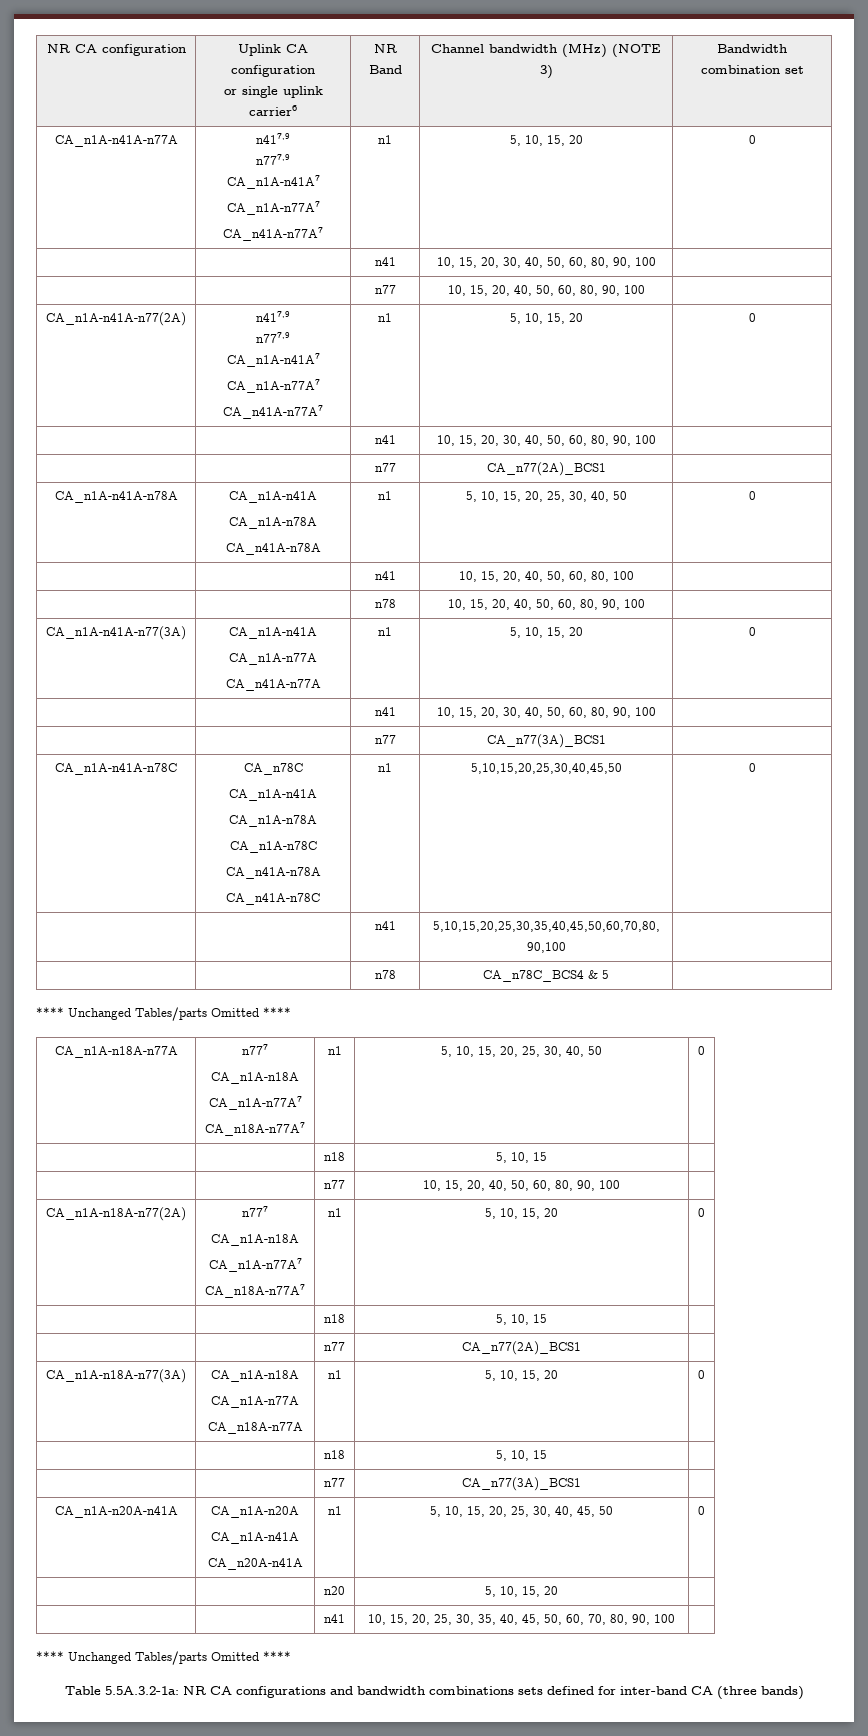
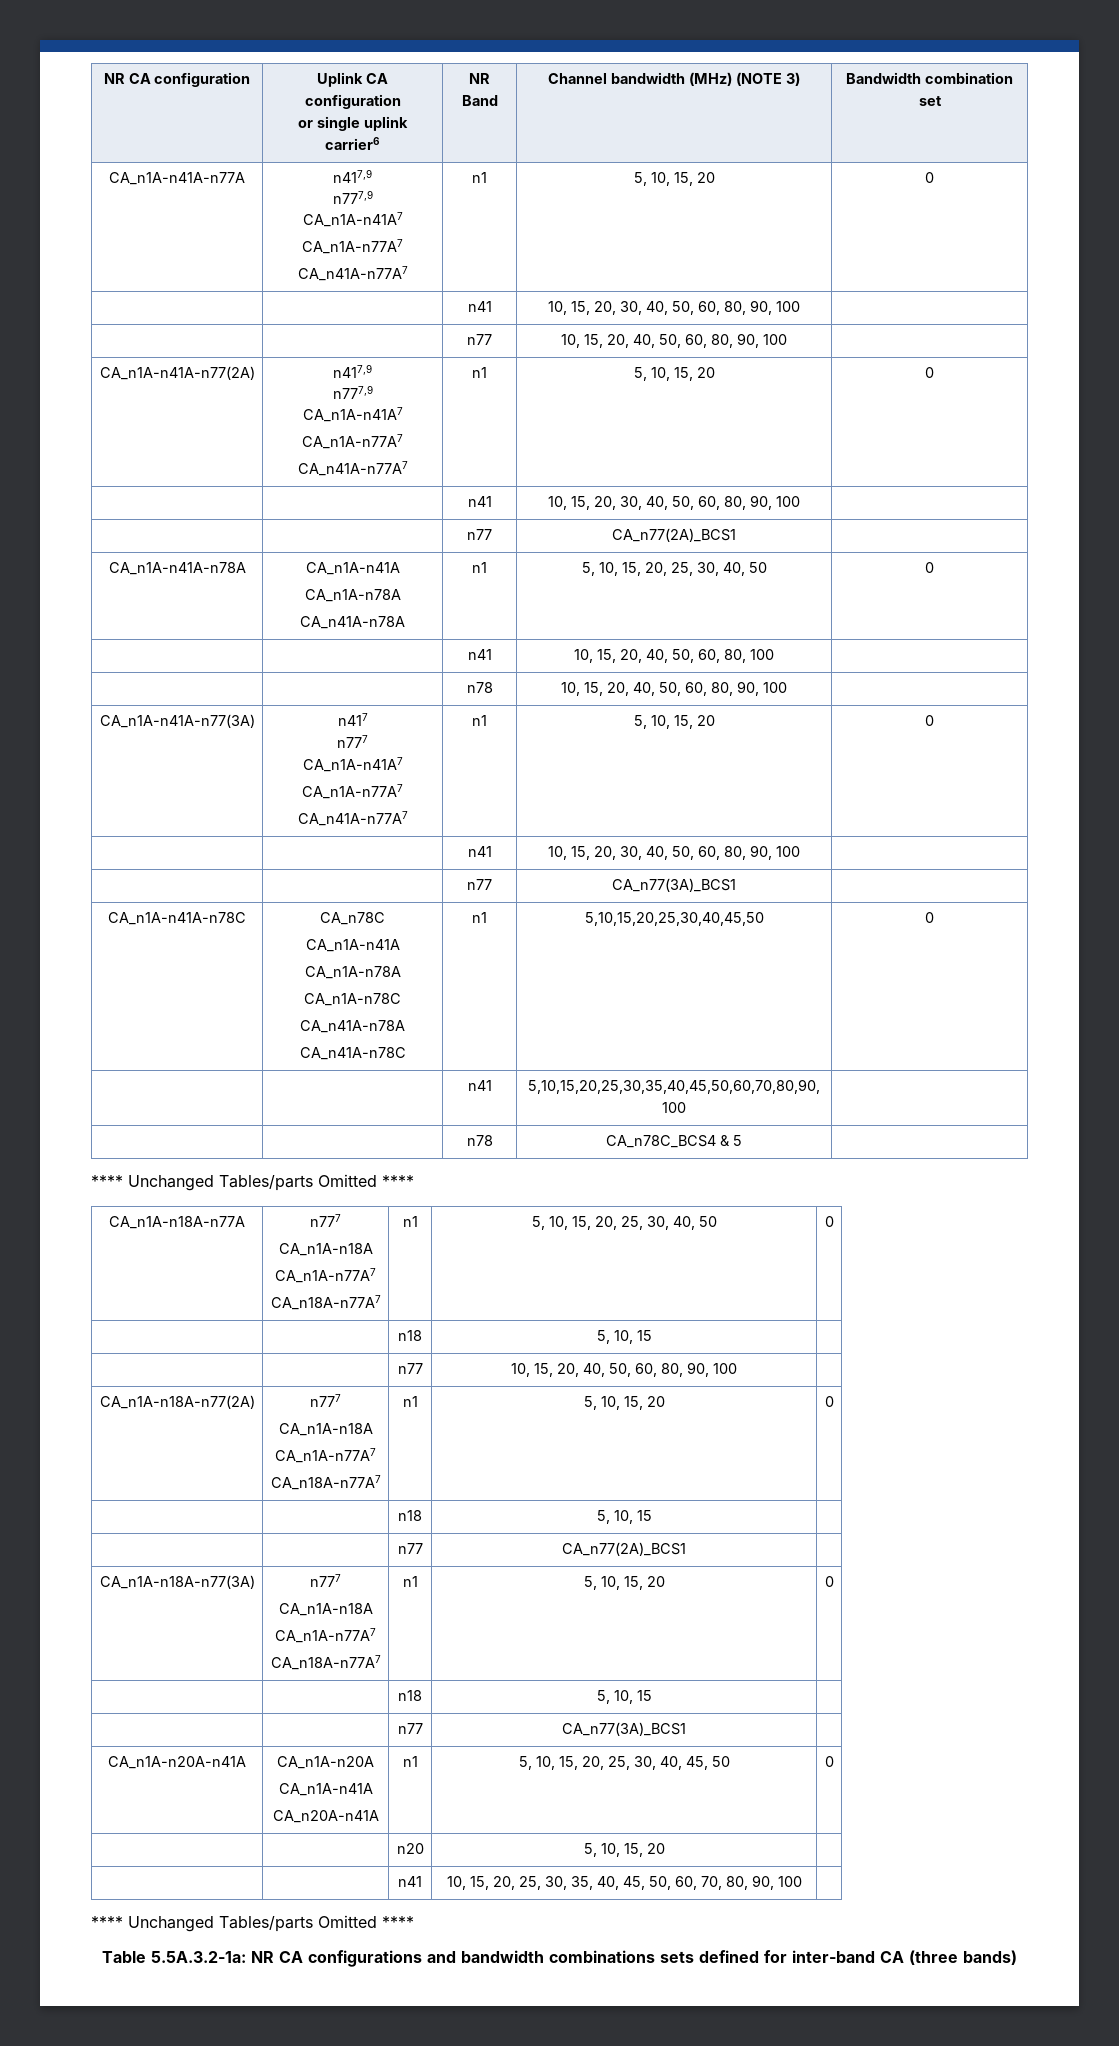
- CA_n1A-n41A-n77(3A) | CA_n1A-n41A
- CA_n1A-n77A
- CA_n41A-n77A | n1 | 5, 10, 15, 20 | 0
+ CA_n1A-n41A-n77(3A) | n417
+ n777
+ CA_n1A-n41A7
+ CA_n1A-n77A7
+ CA_n41A-n77A7 | n1 | 5, 10, 15, 20 | 0
- CA_n1A-n18A-n77(3A) | CA_n1A-n18A
- CA_n1A-n77A
- CA_n18A-n77A | n1 | 5, 10, 15, 20 | 0
+ CA_n1A-n18A-n77(3A) | n777
+ CA_n1A-n18A
+ CA_n1A-n77A7
+ CA_n18A-n77A7 | n1 | 5, 10, 15, 20 | 0

